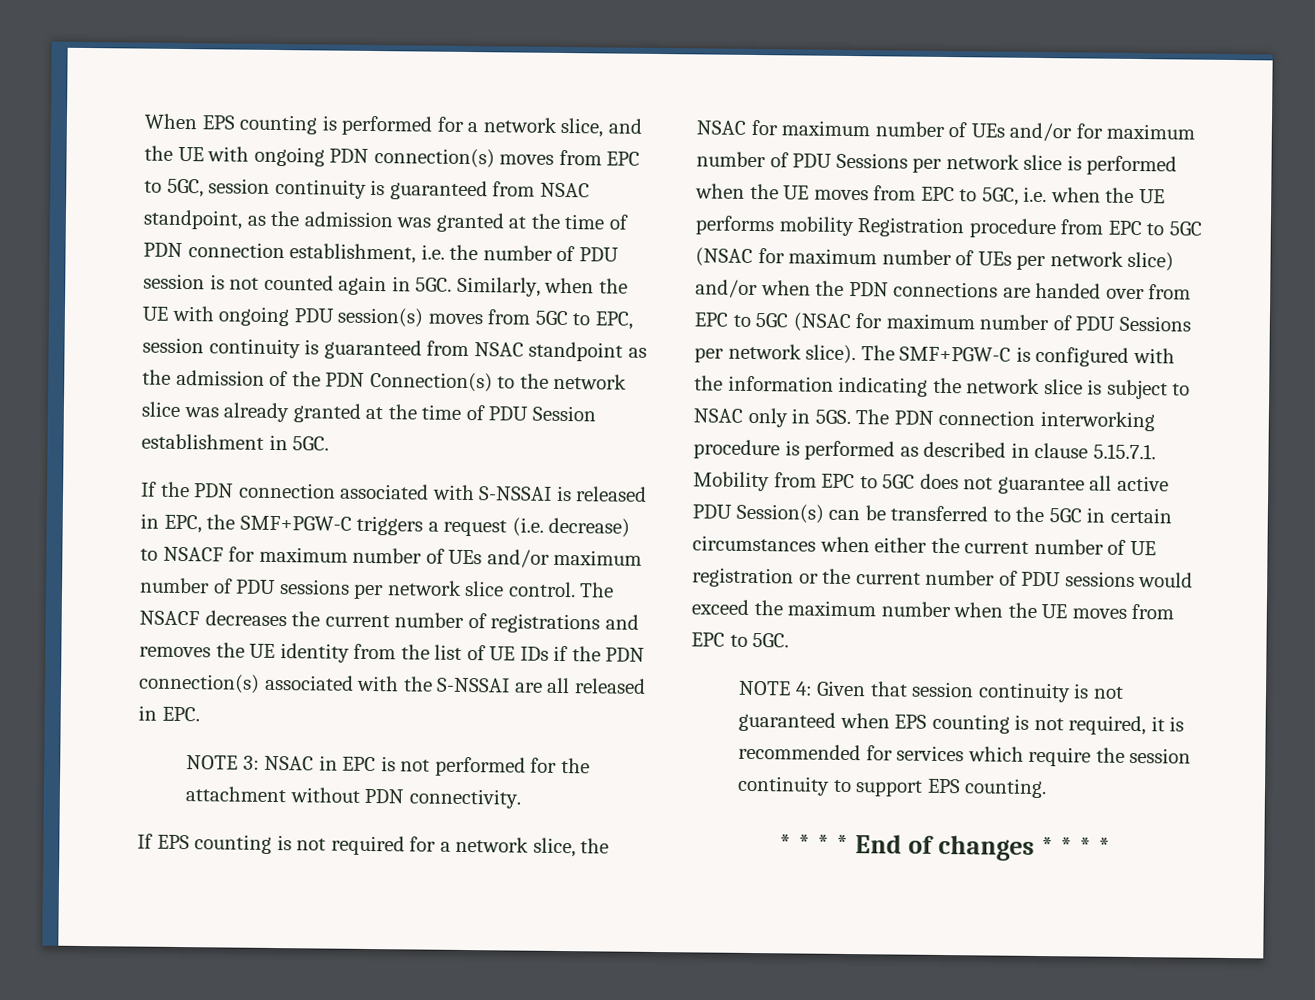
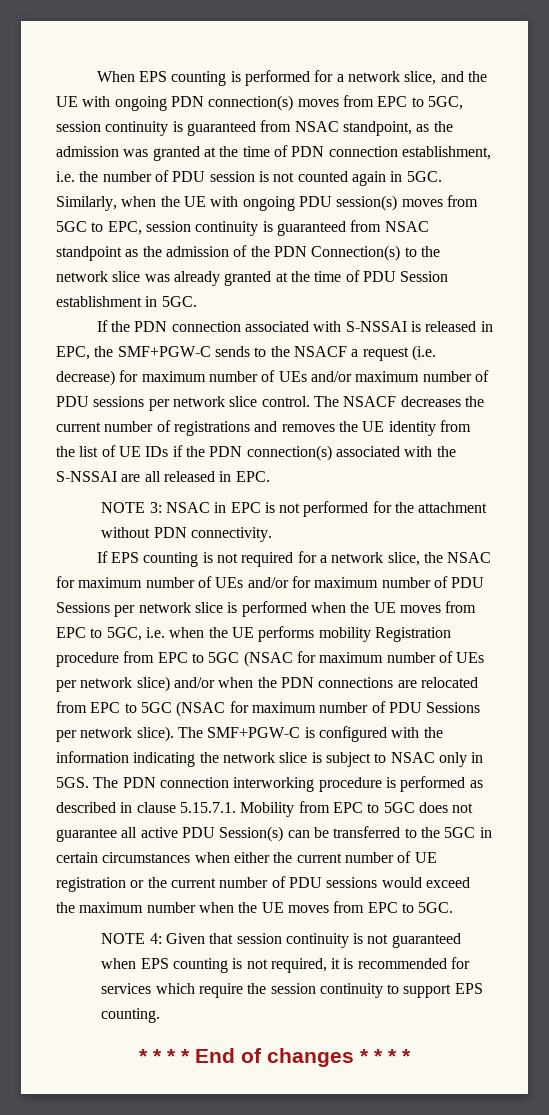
- If the PDN connection associated with S-NSSAI is released in EPC, the SMF+PGW-C triggers a request (i.e. decrease) to NSACF for maximum number of UEs and/or maximum number of PDU sessions per network slice control.
+ If the PDN connection associated with S-NSSAI is released in EPC, the SMF+PGW-C sends to the NSACF a request (i.e. decrease) for maximum number of UEs and/or maximum number of PDU sessions per network slice control.
- If EPS counting is not required for a network slice, the NSAC for maximum number of UEs and/or for maximum number of PDU Sessions per network slice is performed when the UE moves from EPC to 5GC, i.e. when the UE performs mobility Registration procedure from EPC to 5GC (NSAC for maximum number of UEs per network slice) and/or when the PDN connections are handed over from EPC to 5GC (NSAC for maximum number of PDU Sessions per network slice).
+ If EPS counting is not required for a network slice, the NSAC for maximum number of UEs and/or for maximum number of PDU Sessions per network slice is performed when the UE moves from EPC to 5GC, i.e. when the UE performs mobility Registration procedure from EPC to 5GC (NSAC for maximum number of UEs per network slice) and/or when the PDN connections are relocated from EPC to 5GC (NSAC for maximum number of PDU Sessions per network slice).

